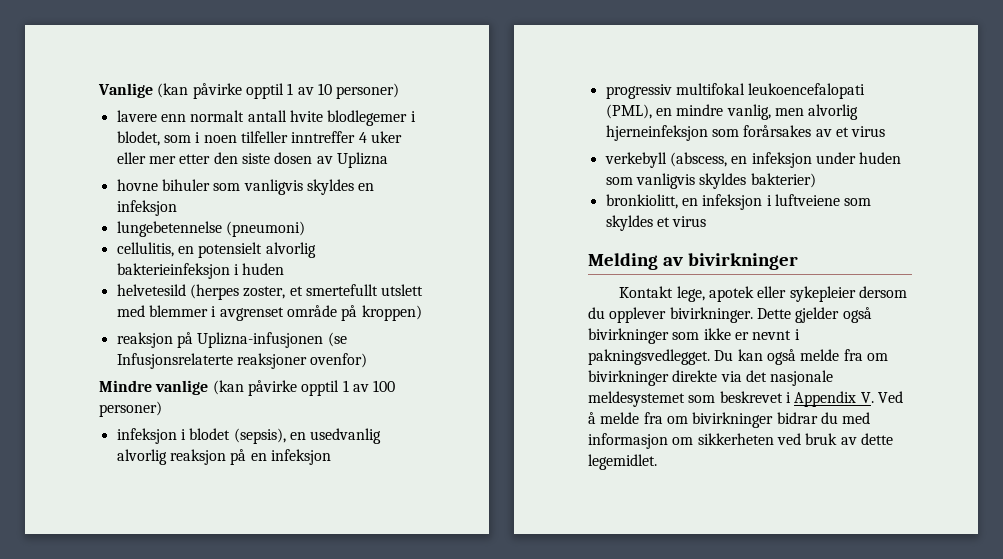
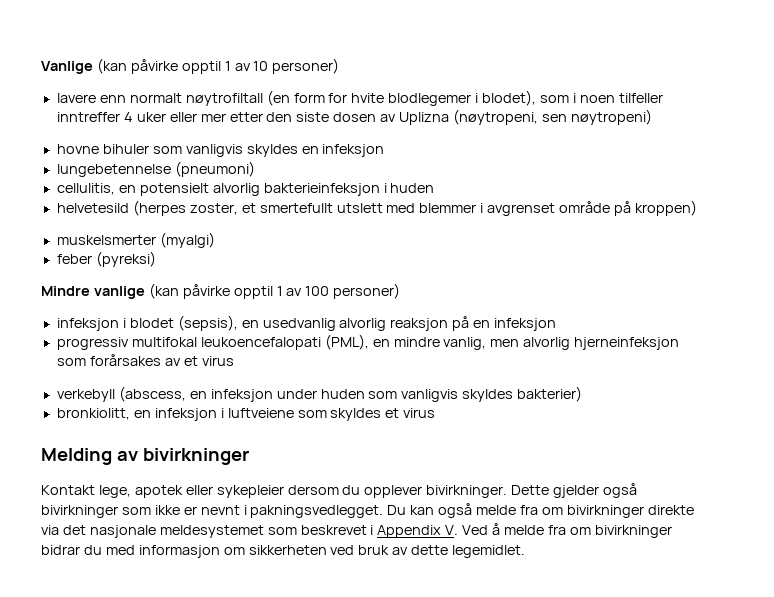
- lavere enn normalt antall hvite blodlegemer i blodet, som i noen tilfeller inntreffer 4 uker eller mer etter den siste dosen av Uplizna
+ lavere enn normalt nøytrofiltall (en form for hvite blodlegemer i blodet), som i noen tilfeller inntreffer 4 uker eller mer etter den siste dosen av Uplizna (nøytropeni, sen nøytropeni)
- reaksjon på Uplizna-infusjonen (se Infusjonsrelaterte reaksjoner ovenfor)
+ muskelsmerter (myalgi)
+ feber (pyreksi)

